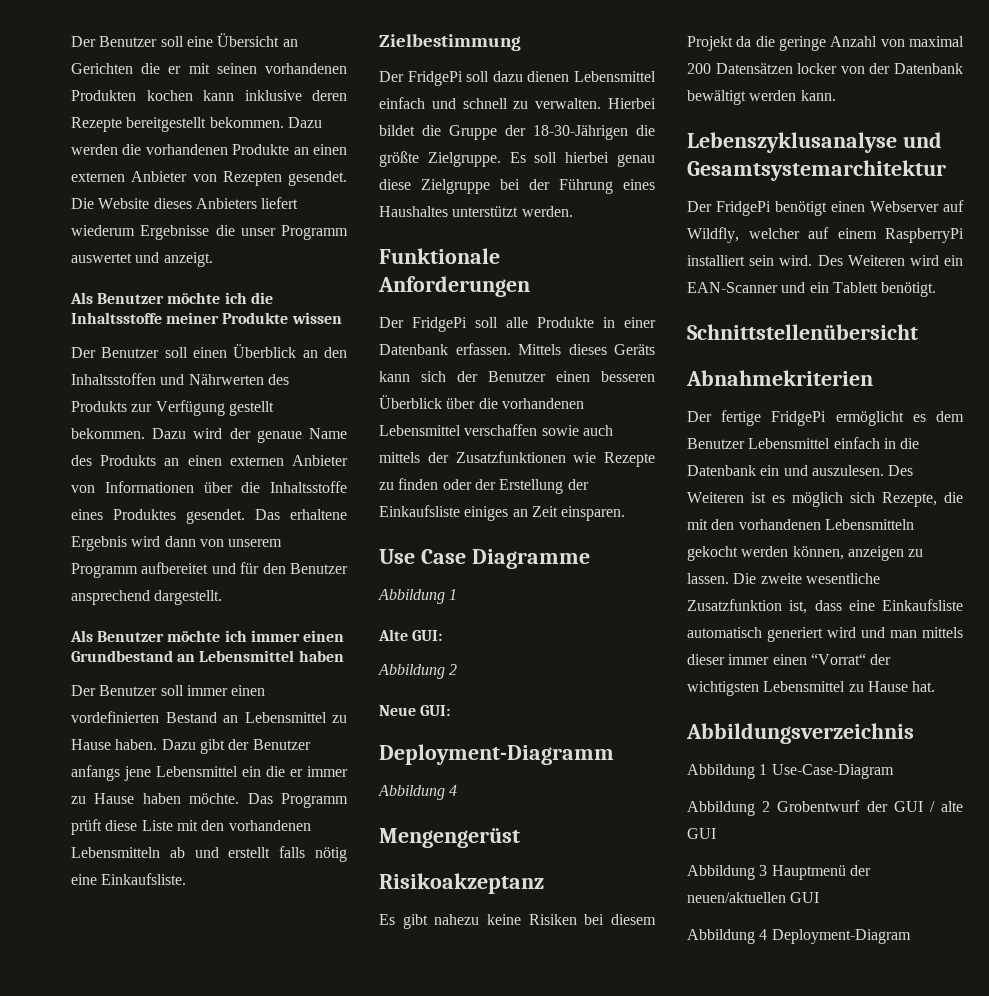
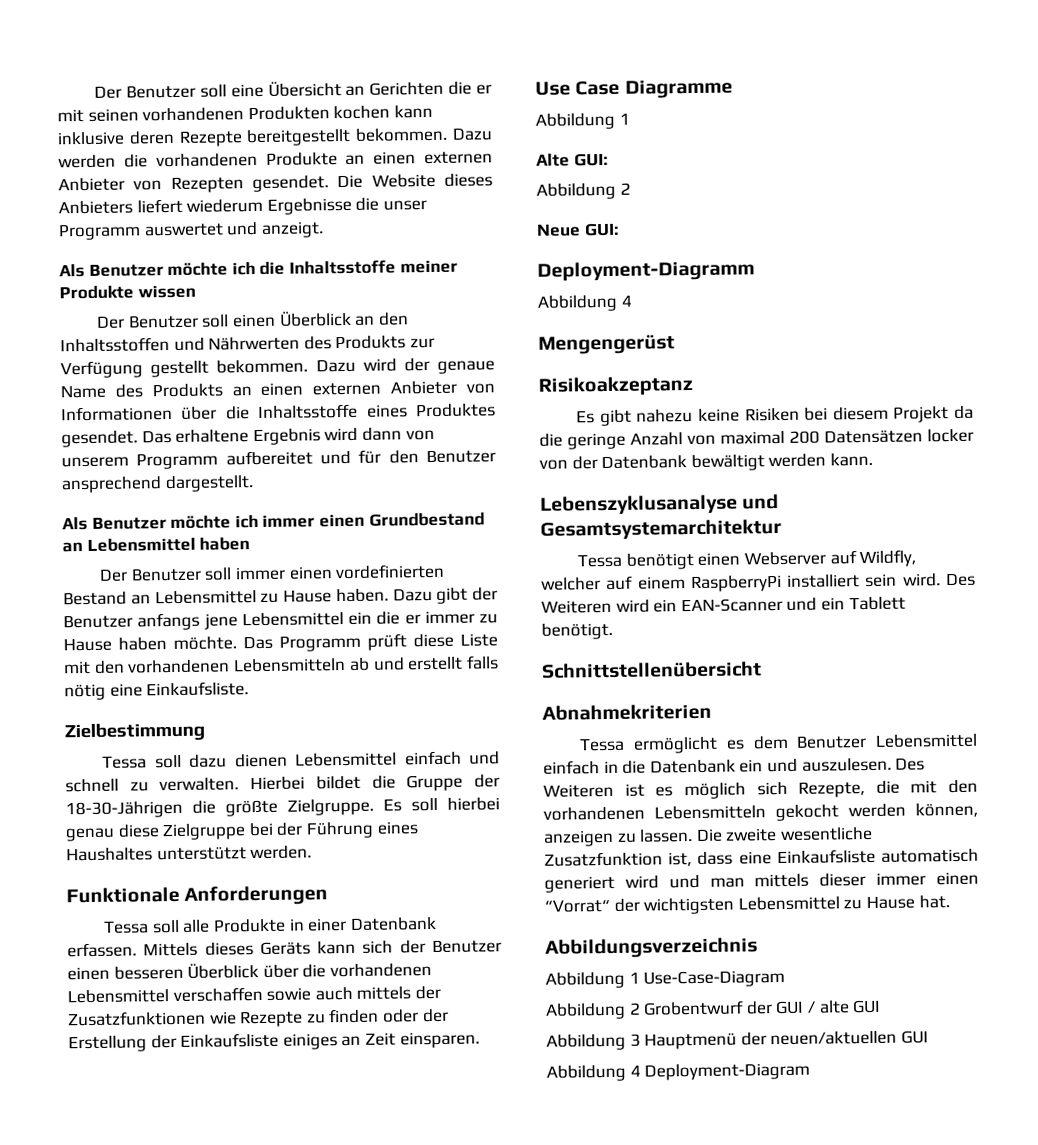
- Der FridgePi soll dazu dienen Lebensmittel einfach und schnell zu verwalten.
+ Tessa soll dazu dienen Lebensmittel einfach und schnell zu verwalten.
- Der FridgePi soll alle Produkte in einer Datenbank erfassen.
+ Tessa soll alle Produkte in einer Datenbank erfassen.
- Der FridgePi benötigt einen Webserver auf Wildfly, welcher auf einem RaspberryPi installiert sein wird.
+ Tessa benötigt einen Webserver auf Wildfly, welcher auf einem RaspberryPi installiert sein wird.
- Der fertige FridgePi ermöglicht es dem Benutzer Lebensmittel einfach in die Datenbank ein und auszulesen.
+ Tessa ermöglicht es dem Benutzer Lebensmittel einfach in die Datenbank ein und auszulesen.

